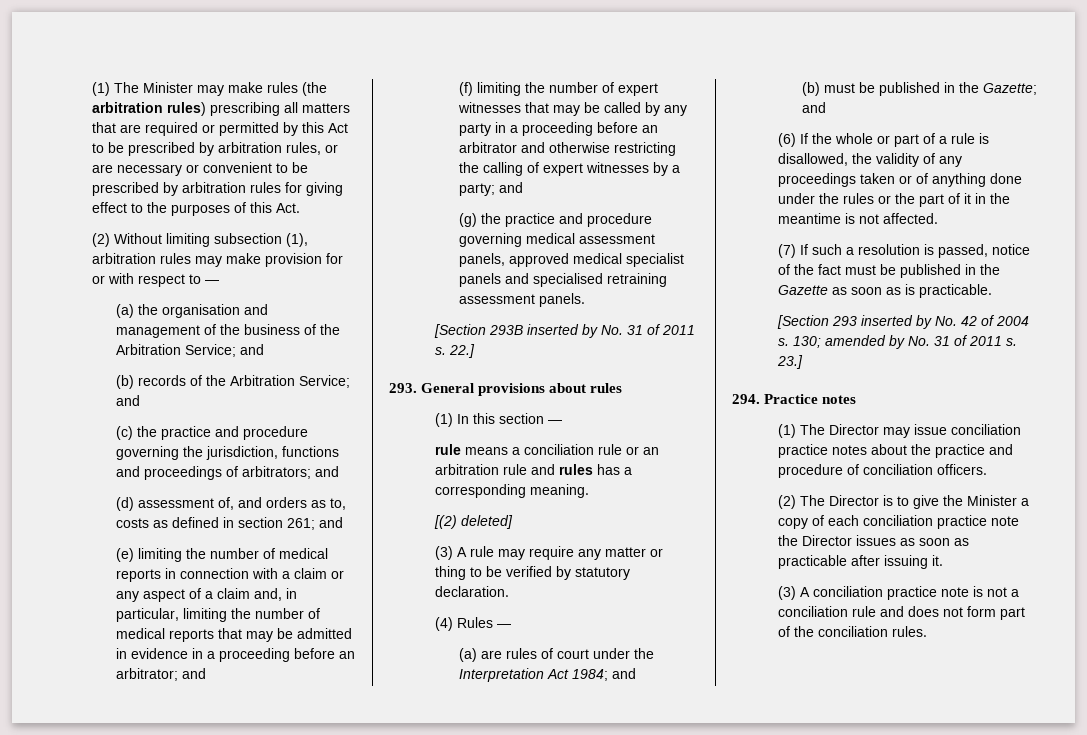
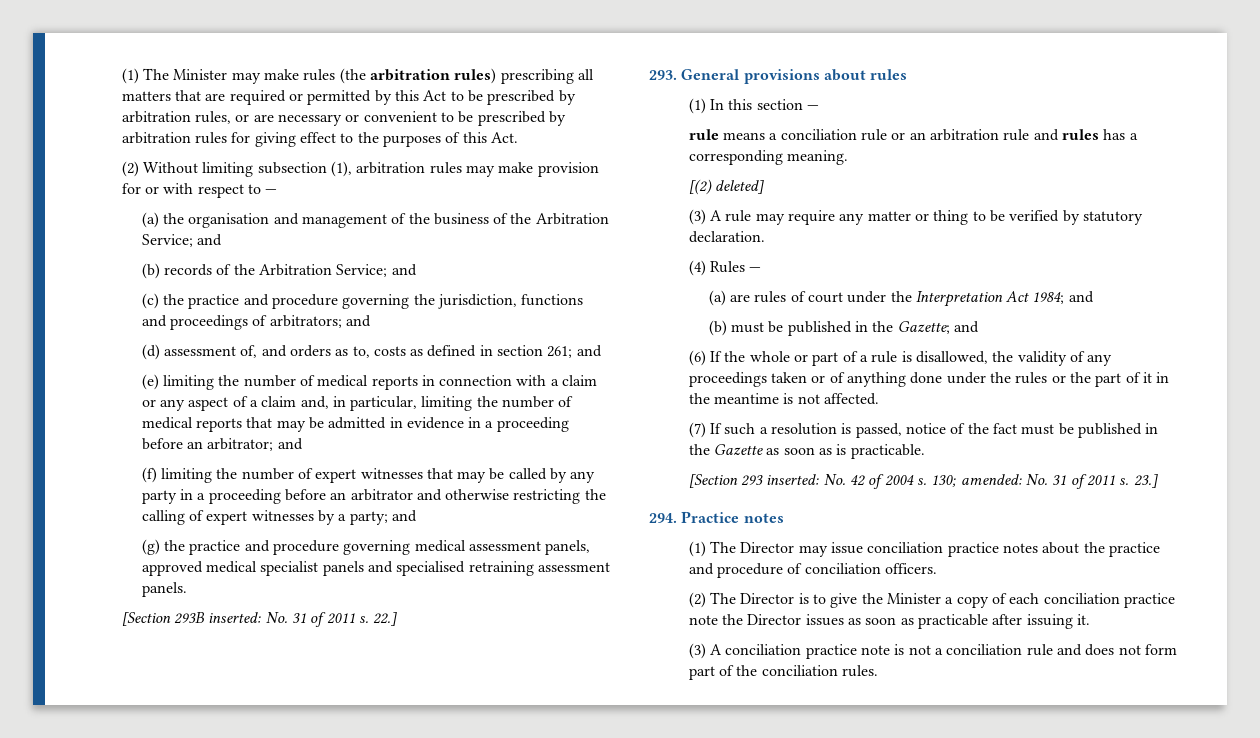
- [Section 293B inserted by No. 31 of 2011 s.
+ [Section 293B inserted: No. 31 of 2011 s.
- [Section 293 inserted by No. 42 of 2004 s.
+ [Section 293 inserted: No. 42 of 2004 s.
- 130; amended by No. 31 of 2011 s.
+ 130; amended: No. 31 of 2011 s.

